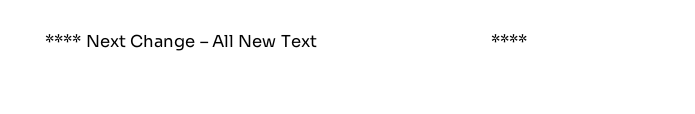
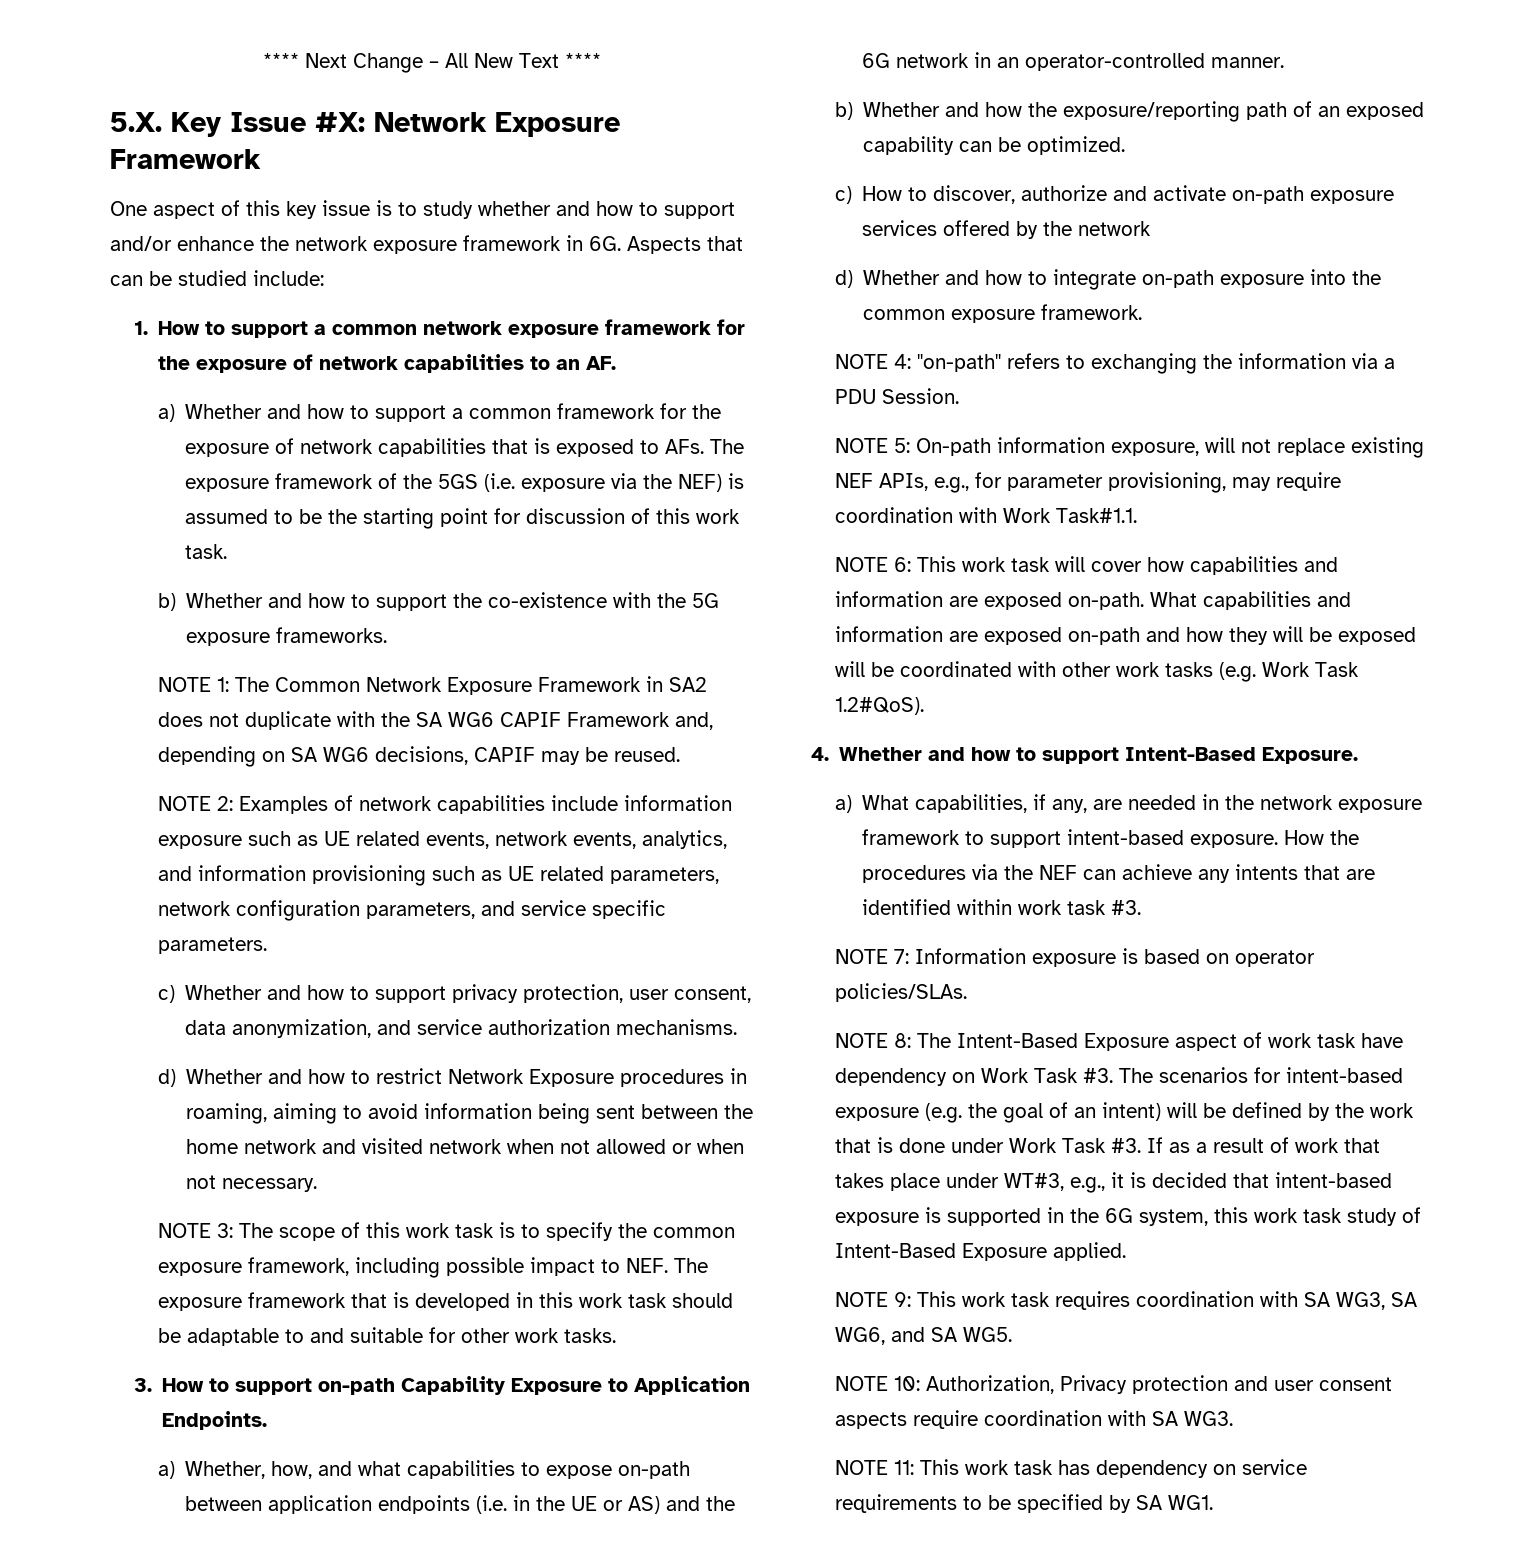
+ 5.X. Key Issue #X: Network Exposure Framework
+ One aspect of this key issue is to study whether and how to support and/or enhance the network exposure framework in 6G. Aspects that can be studied include:
+ 1. How to support a common network exposure framework for the exposure of network capabilities to an AF.
+ a) Whether and how to support a common framework for the exposure of network capabilities that is exposed to AFs. The exposure framework of the 5GS (i.e. exposure via the NEF) is assumed to be the starting point for discussion of this work task.
+ b) Whether and how to support the co-existence with the 5G exposure frameworks.
+ NOTE 1: The Common Network Exposure Framework in SA2 does not duplicate with the SA WG6 CAPIF Framework and, depending on SA WG6 decisions, CAPIF may be reused.
+ NOTE 2: Examples of network capabilities include information exposure such as UE related events, network events, analytics, and information provisioning such as UE related parameters, network configuration parameters, and service specific parameters.
+ c) Whether and how to support privacy protection, user consent, data anonymization, and service authorization mechanisms.
+ d) Whether and how to restrict Network Exposure procedures in roaming, aiming to avoid information being sent between the home network and visited network when not allowed or when not necessary.
+ NOTE 3: The scope of this work task is to specify the common exposure framework, including possible impact to NEF. The exposure framework that is developed in this work task should be adaptable to and suitable for other work tasks.
+ 3. How to support on-path Capability Exposure to Application Endpoints.
+ a) Whether, how, and what capabilities to expose on-path between application endpoints (i.e. in the UE or AS) and the 6G network in an operator-controlled manner.
+ b) Whether and how the exposure/reporting path of an exposed capability can be optimized.
+ c) How to discover, authorize and activate on-path exposure services offered by the network
+ d) Whether and how to integrate on-path exposure into the common exposure framework.
+ NOTE 4: "on-path" refers to exchanging the information via a PDU Session.
+ NOTE 5: On-path information exposure, will not replace existing NEF APIs, e.g., for parameter provisioning, may require coordination with Work Task#1.1.
+ NOTE 6: This work task will cover how capabilities and information are exposed on-path. What capabilities and information are exposed on-path and how they will be exposed will be coordinated with other work tasks (e.g. Work Task 1.2#QoS).
+ 4. Whether and how to support Intent-Based Exposure.
+ a) What capabilities, if any, are needed in the network exposure framework to support intent-based exposure. How the procedures via the NEF can achieve any intents that are identified within work task #3.
+ NOTE 7: Information exposure is based on operator policies/SLAs.
+ NOTE 8: The Intent-Based Exposure aspect of work task have dependency on Work Task #3. The scenarios for intent-based exposure (e.g. the goal of an intent) will be defined by the work that is done under Work Task #3. If as a result of work that takes place under WT#3, e.g., it is decided that intent-based exposure is supported in the 6G system, this work task study of Intent-Based Exposure applied.
+ NOTE 9: This work task requires coordination with SA WG3, SA WG6, and SA WG5.
+ NOTE 10: Authorization, Privacy protection and user consent aspects require coordination with SA WG3.
+ NOTE 11: This work task has dependency on service requirements to be specified by SA WG1.

